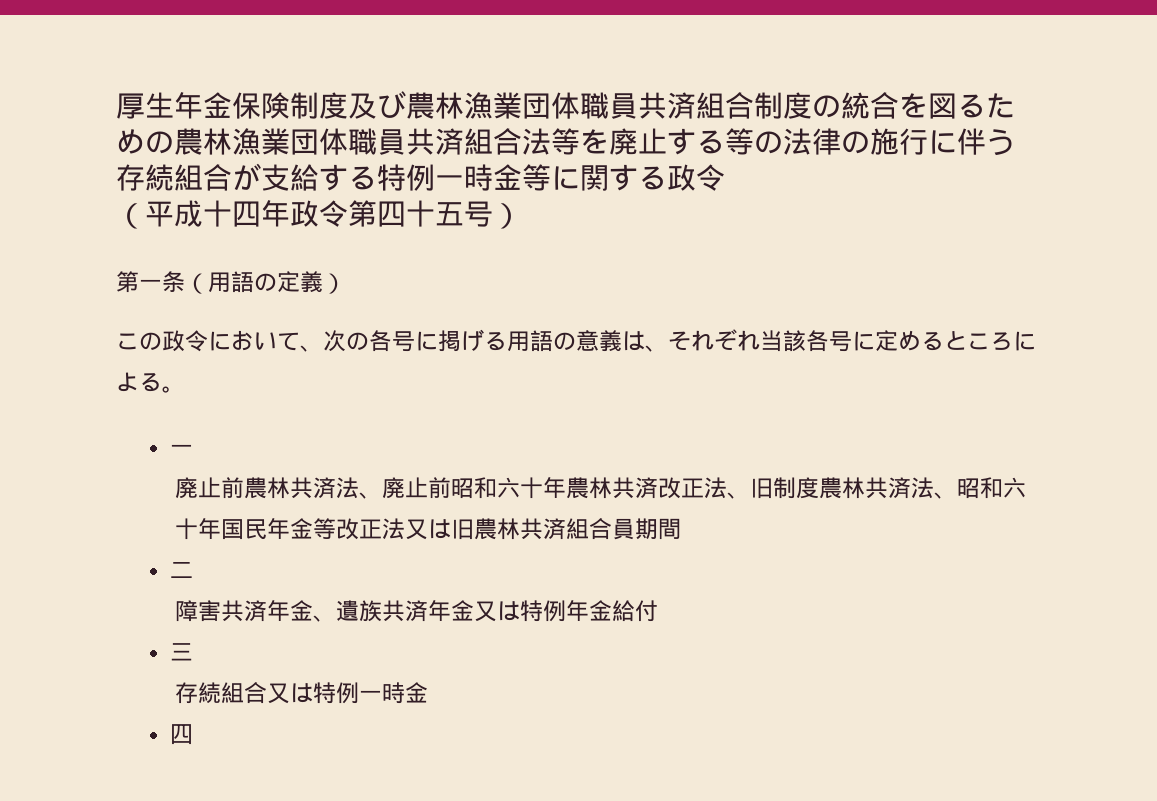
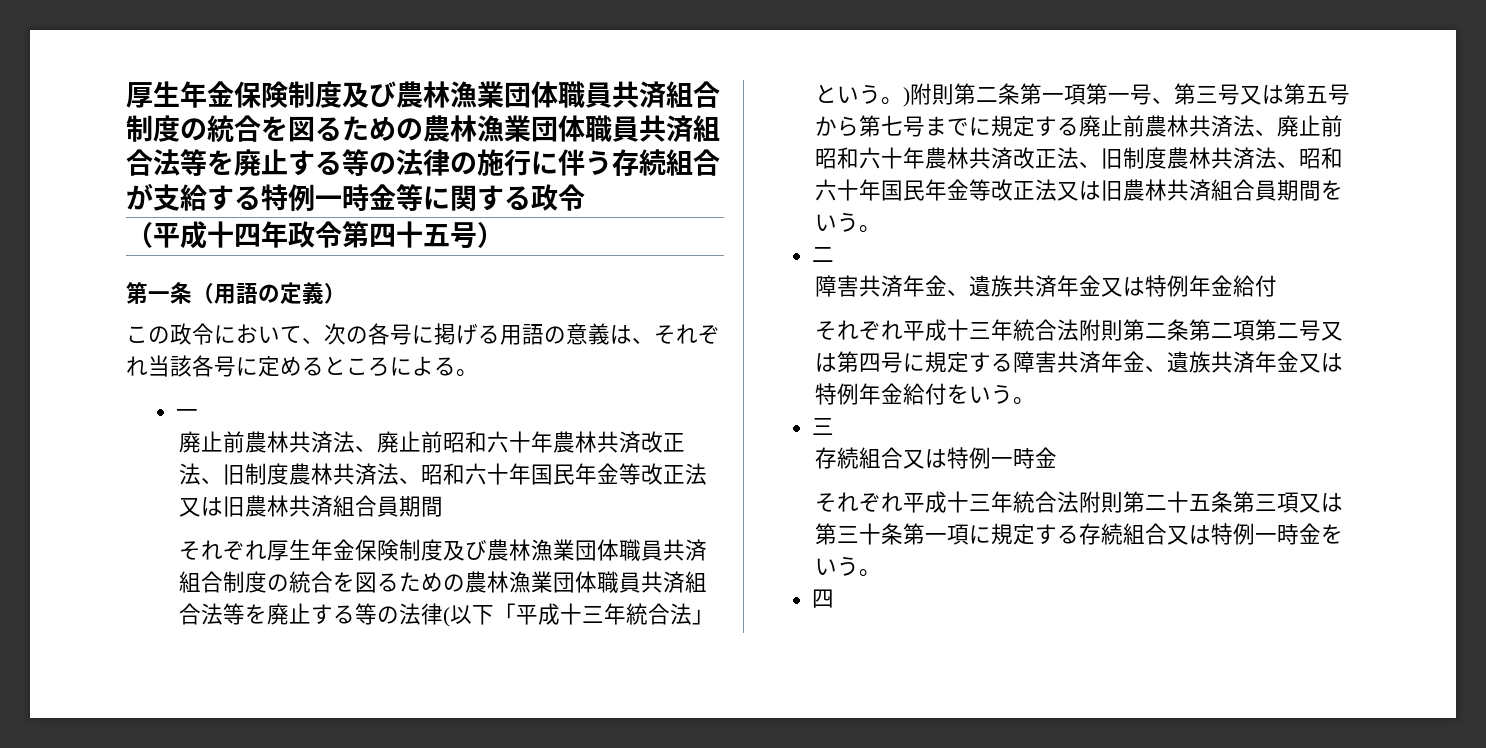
+ それぞれ厚生年金保険制度及び農林漁業団体職員共済組合制度の統合を図るための農林漁業団体職員共済組合法等を廃止する等の法律(以下「平成十三年統合法」という。)附則第二条第一項第一号、第三号又は第五号から第七号までに規定する廃止前農林共済法、廃止前昭和六十年農林共済改正法、旧制度農林共済法、昭和六十年国民年金等改正法又は旧農林共済組合員期間をいう。
+ それぞれ平成十三年統合法附則第二条第二項第二号又は第四号に規定する障害共済年金、遺族共済年金又は特例年金給付をいう。
+ それぞれ平成十三年統合法附則第二十五条第三項又は第三十条第一項に規定する存続組合又は特例一時金をいう。

